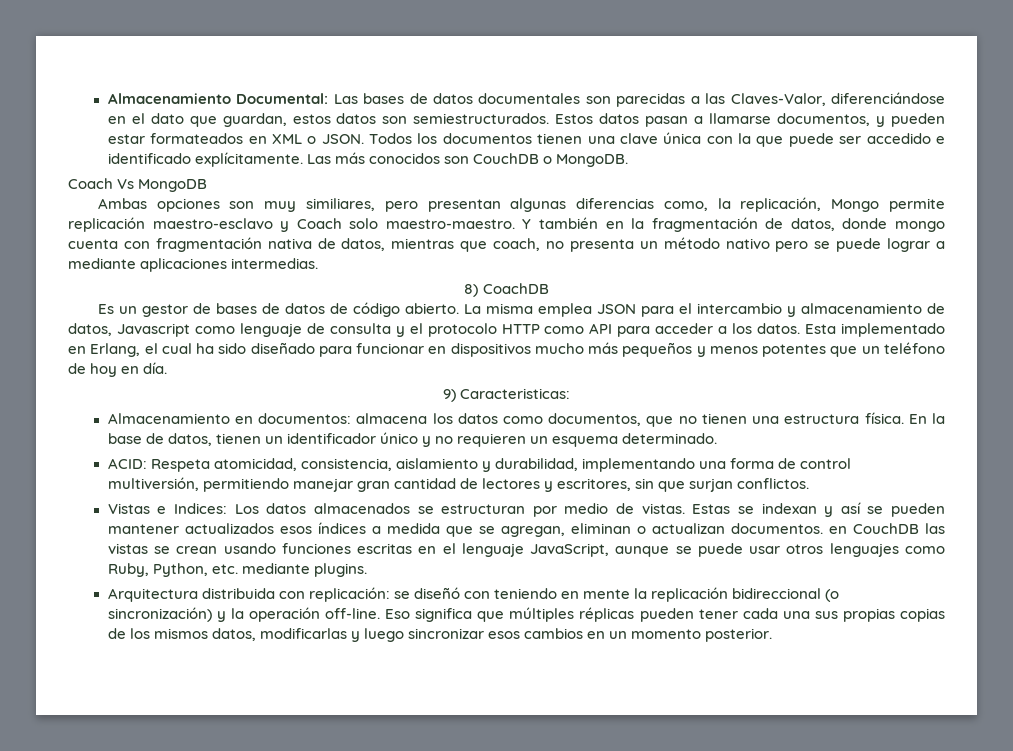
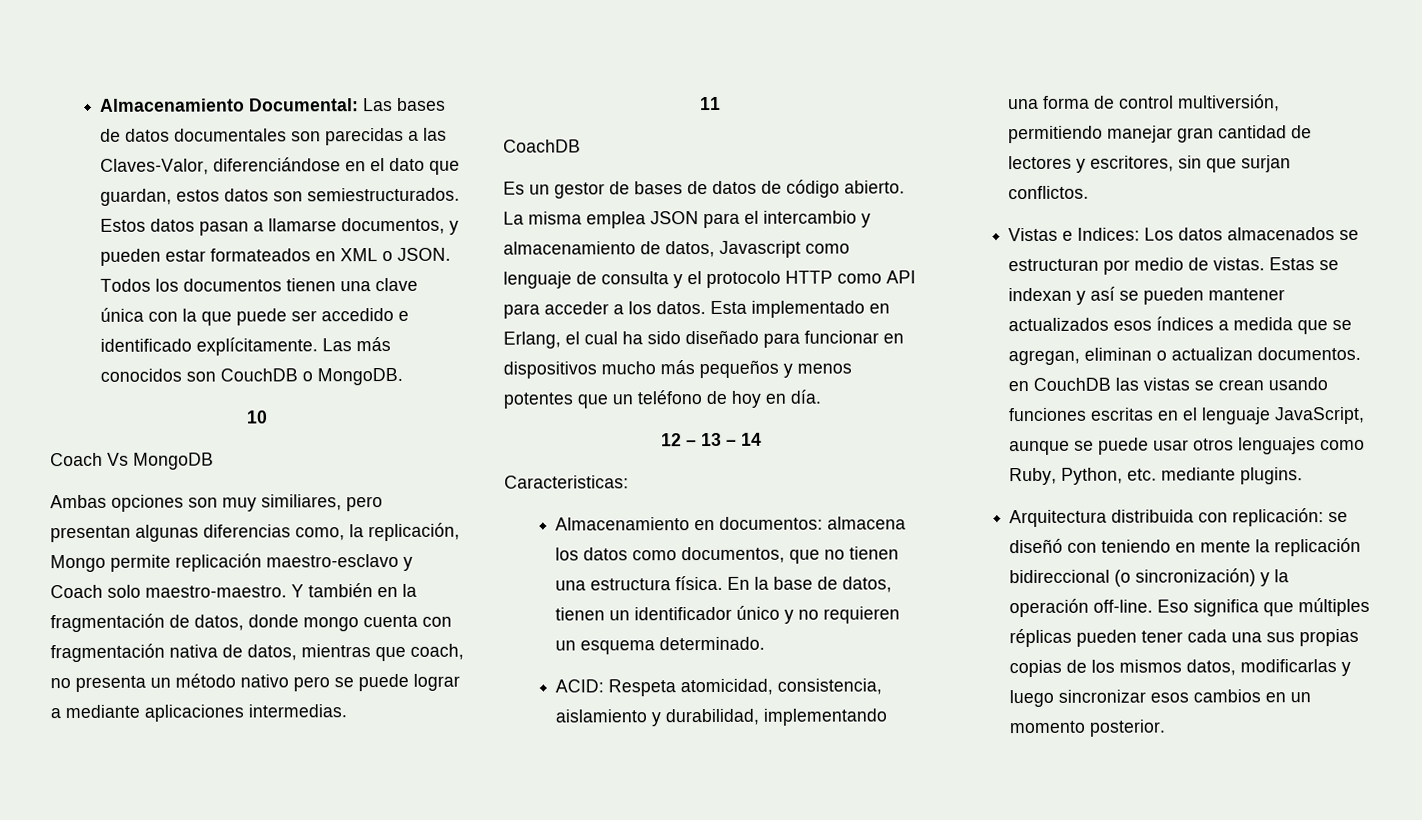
+ 10
- 8) CoachDB
+ 11
+ CoachDB
- 9) Caracteristicas:
+ 12 – 13 – 14
+ Caracteristicas:

